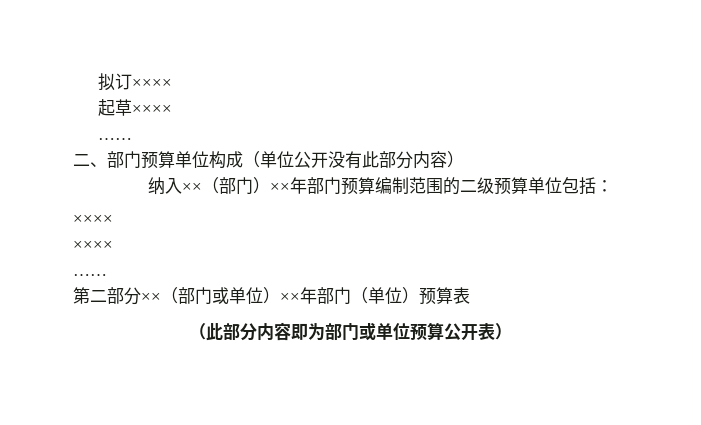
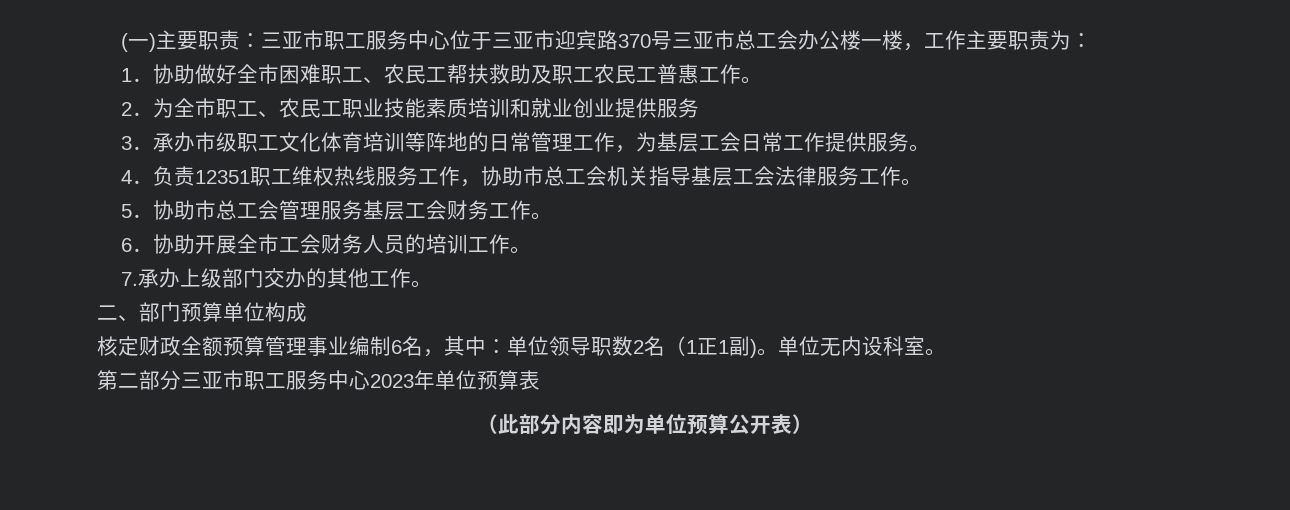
- 拟订××××
- 起草××××
- ……
+ (一)主要职责：三亚市职工服务中心位于三亚市迎宾路370号三亚市总工会办公楼一楼，工作主要职责为：
+ 1．协助做好全市困难职工、农民工帮扶救助及职工农民工普惠工作。
+ 2．为全市职工、农民工职业技能素质培训和就业创业提供服务
+ 3．承办市级职工文化体育培训等阵地的日常管理工作，为基层工会日常工作提供服务。
+ 4．负责12351职工维权热线服务工作，协助市总工会机关指导基层工会法律服务工作。
+ 5．协助市总工会管理服务基层工会财务工作。
+ 6．协助开展全市工会财务人员的培训工作。
+ 7.承办上级部门交办的其他工作。
- 二、部门预算单位构成（单位公开没有此部分内容）
- 纳入××（部门）××年部门预算编制范围的二级预算单位包括：
- ××××
- ××××
- ……
- 第二部分××（部门或单位）××年部门（单位）预算表
+ 二、部门预算单位构成
+ 核定财政全额预算管理事业编制6名，其中：单位领导职数2名（1正1副)。单位无内设科室。
+ 第二部分三亚市职工服务中心2023年单位预算表
- （此部分内容即为部门或单位预算公开表）
+ （此部分内容即为单位预算公开表）

